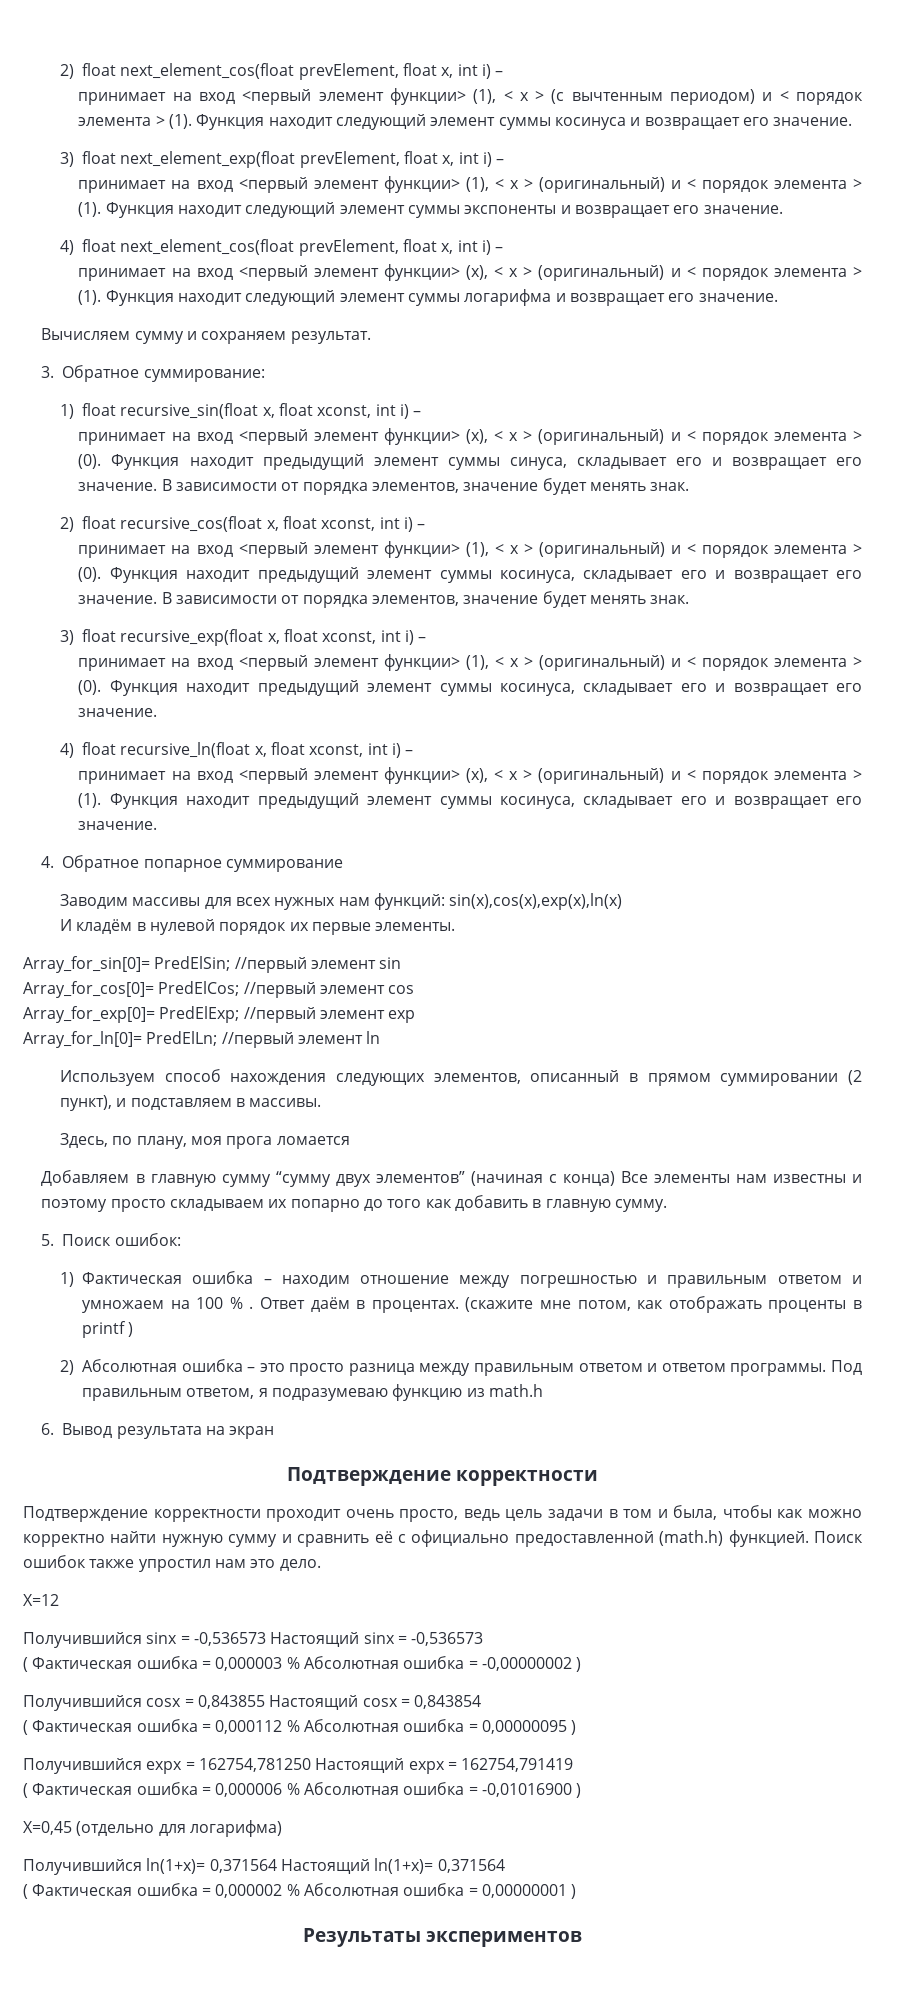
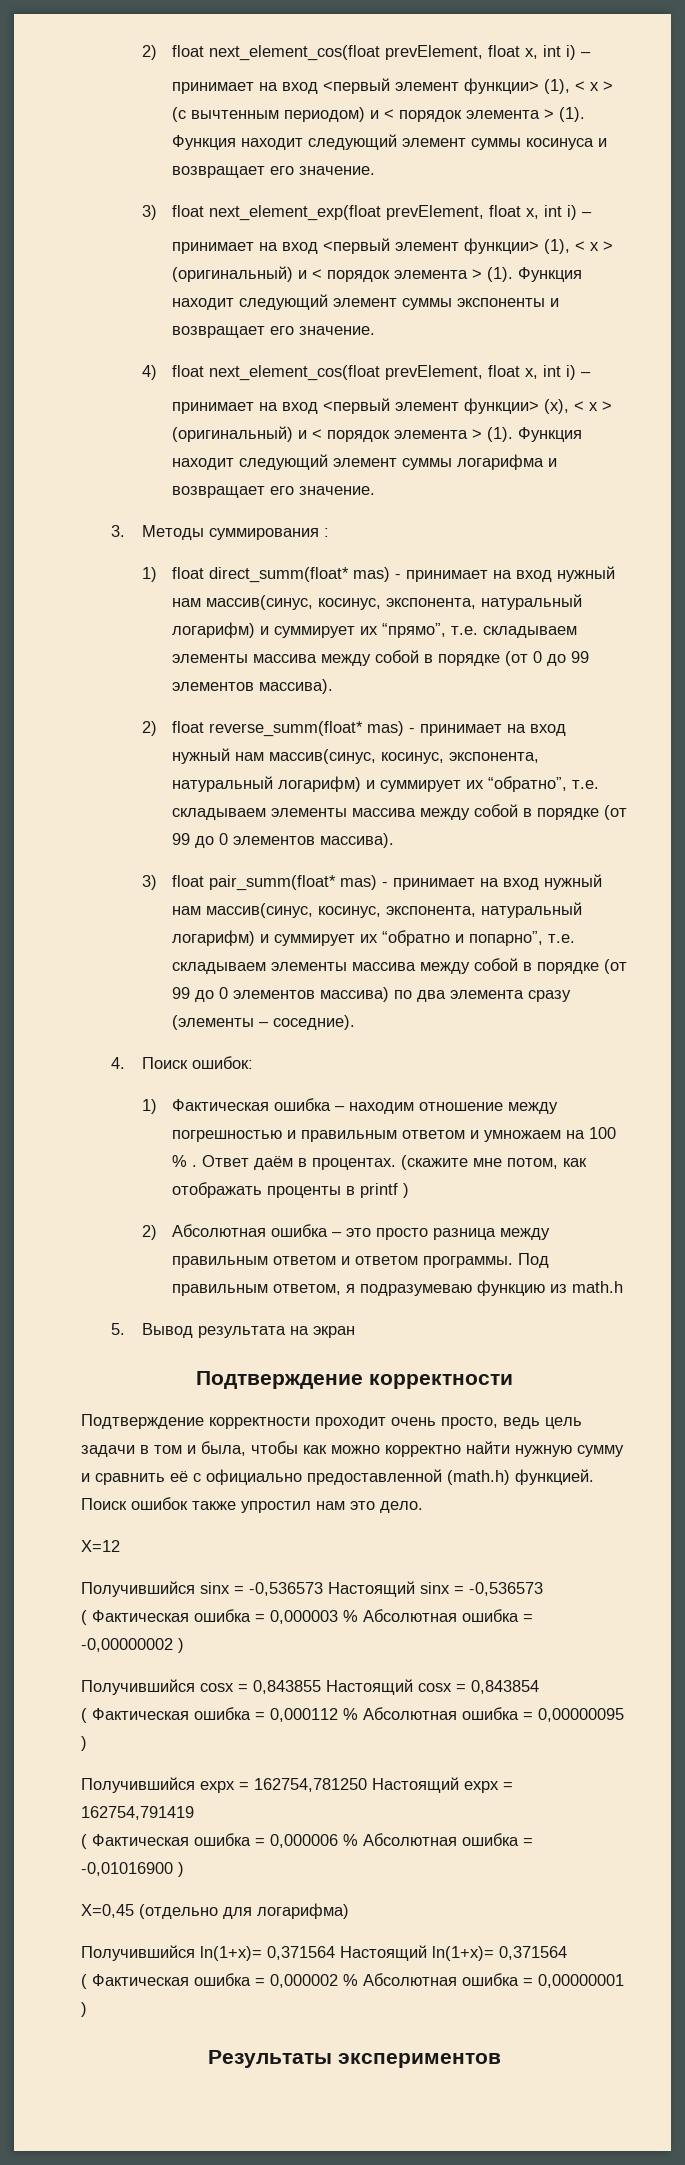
- Вычисляем сумму и сохраняем результат.
- 3. Обратное суммирование:
- 1) float recursive_sin(float x, float xconst, int i) –
- принимает на вход <первый элемент функции> (x), < x > (оригинальный) и < порядок элемента > (0). Функция находит предыдущий элемент суммы синуса, складывает его и возвращает его значение. В зависимости от порядка элементов, значение будет менять знак.
- 2) float recursive_cos(float x, float xconst, int i) –
- принимает на вход <первый элемент функции> (1), < x > (оригинальный) и < порядок элемента > (0). Функция находит предыдущий элемент суммы косинуса, складывает его и возвращает его значение. В зависимости от порядка элементов, значение будет менять знак.
- 3) float recursive_exp(float x, float xconst, int i) –
- принимает на вход <первый элемент функции> (1), < x > (оригинальный) и < порядок элемента > (0). Функция находит предыдущий элемент суммы косинуса, складывает его и возвращает его значение.
- 4) float recursive_ln(float x, float xconst, int i) –
- принимает на вход <первый элемент функции> (x), < x > (оригинальный) и < порядок элемента > (1). Функция находит предыдущий элемент суммы косинуса, складывает его и возвращает его значение.
- 4. Обратное попарное суммирование
- Заводим массивы для всех нужных нам функций: sin(x),cos(x),exp(x),ln(x)
- И кладём в нулевой порядок их первые элементы.
- Array_for_sin[0]= PredElSin; //первый элемент sin
- Array_for_cos[0]= PredElCos; //первый элемент cos
- Array_for_exp[0]= PredElExp; //первый элемент exp
- Array_for_ln[0]= PredElLn; //первый элемент ln
- Используем способ нахождения следующих элементов, описанный в прямом суммировании (2 пункт), и подставляем в массивы.
- Здесь, по плану, моя прога ломается
- Добавляем в главную сумму “сумму двух элементов” (начиная с конца) Все элементы нам известны и поэтому просто складываем их попарно до того как добавить в главную сумму.
- 5. Поиск ошибок:
+ 3. Методы суммирования :
+ 1) float direct_summ(float* mas) - принимает на вход нужный нам массив(синус, косинус, экспонента, натуральный логарифм) и суммирует их “прямо”, т.е. складываем элементы массива между собой в порядке (от 0 до 99 элементов массива).
+ 2) float reverse_summ(float* mas) - принимает на вход нужный нам массив(синус, косинус, экспонента, натуральный логарифм) и суммирует их “обратно”, т.е. складываем элементы массива между собой в порядке (от 99 до 0 элементов массива).
+ 3) float pair_summ(float* mas) - принимает на вход нужный нам массив(синус, косинус, экспонента, натуральный логарифм) и суммирует их “обратно и попарно”, т.е. складываем элементы массива между собой в порядке (от 99 до 0 элементов массива) по два элемента сразу (элементы – соседние).
+ 4. Поиск ошибок:
- 6. Вывод результата на экран
+ 5. Вывод результата на экран

